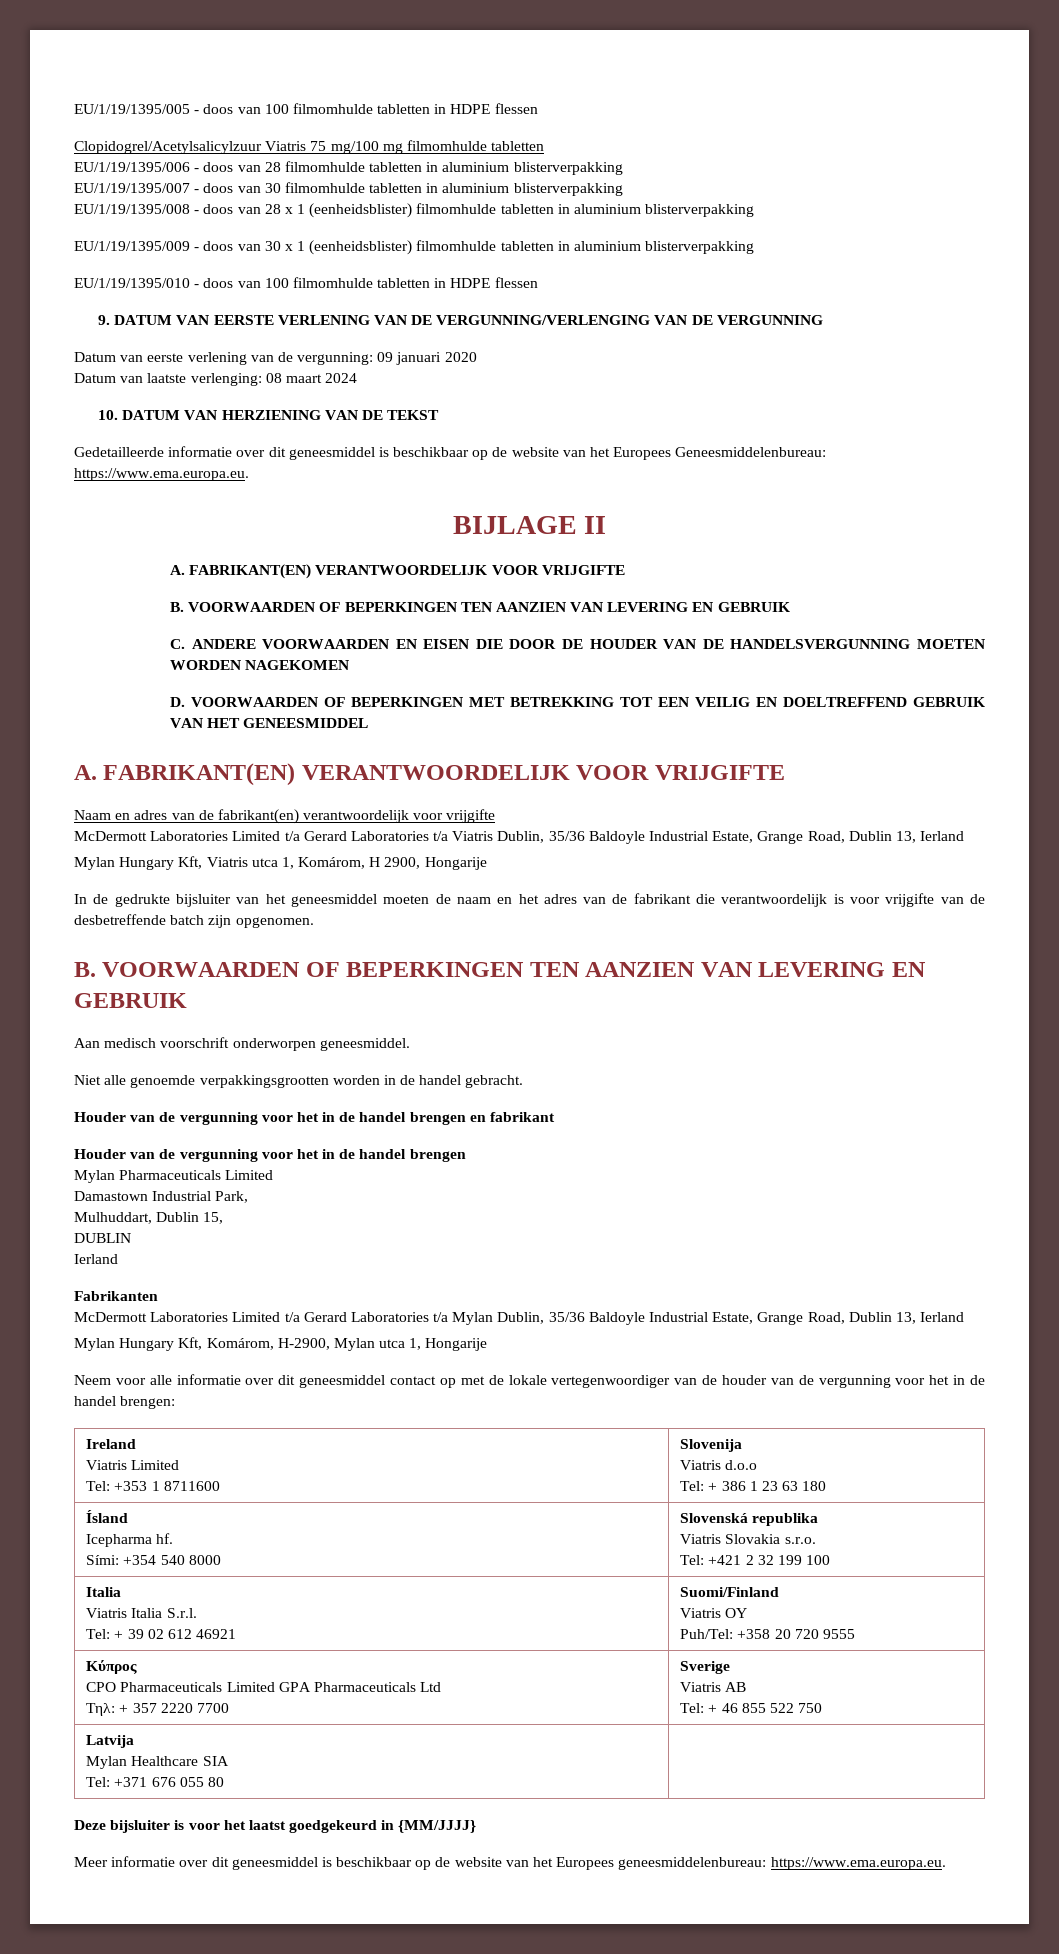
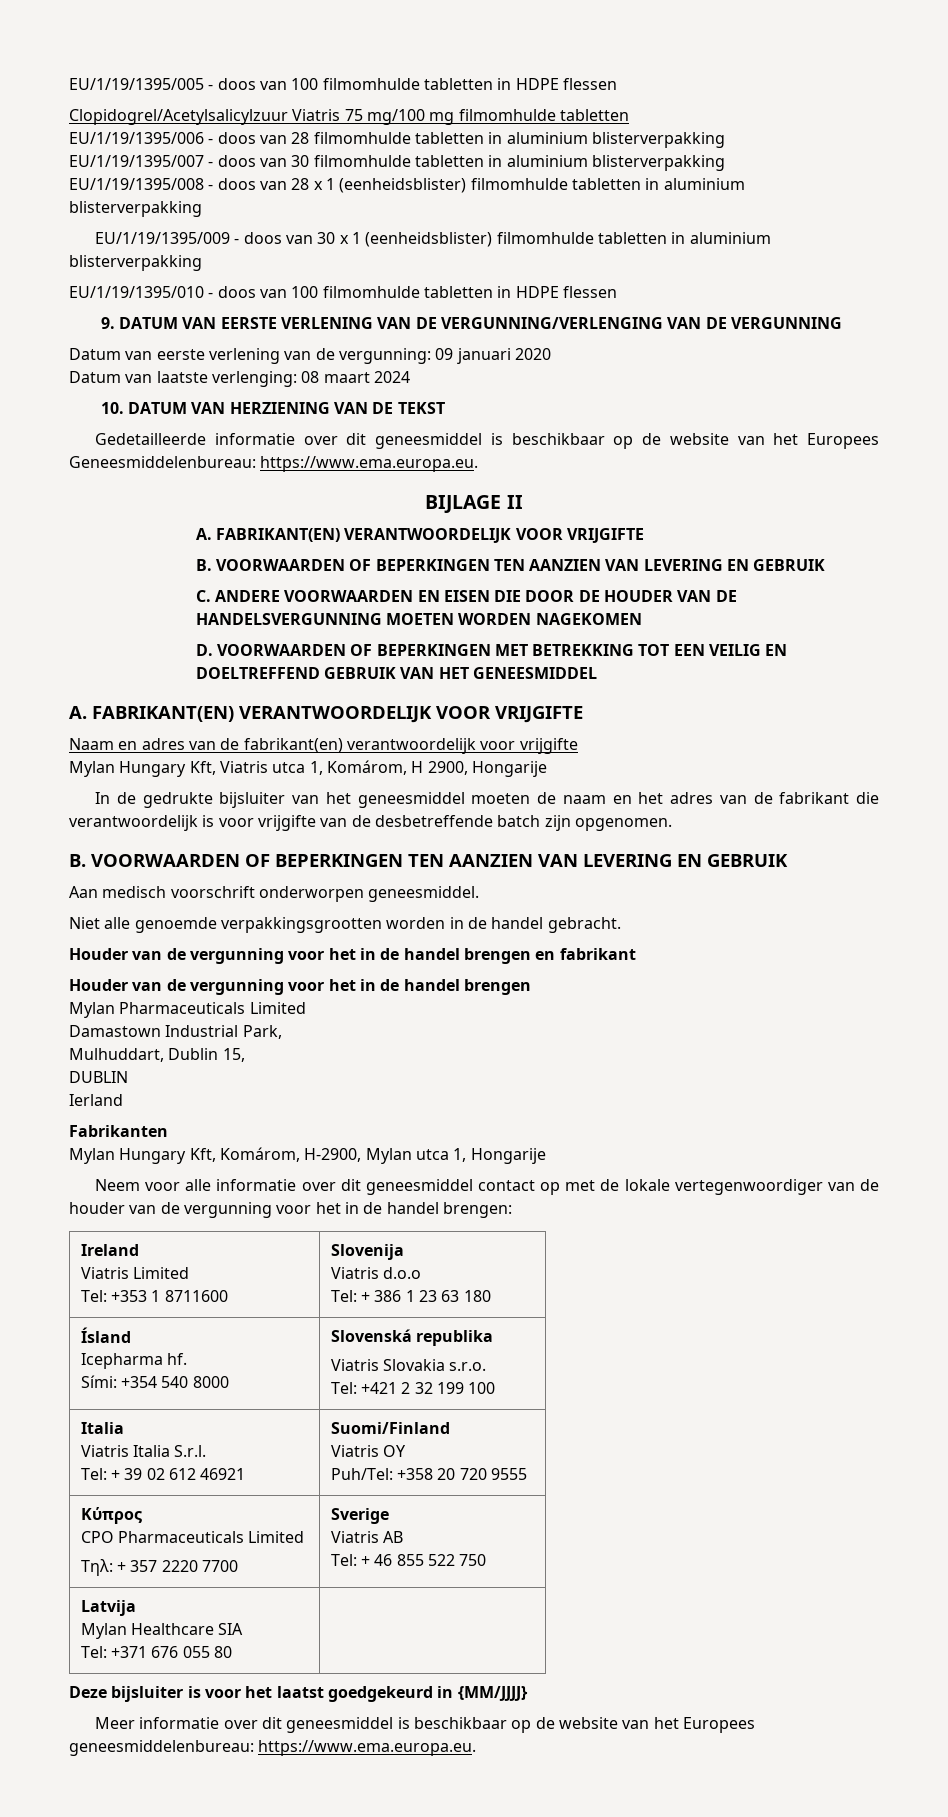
- McDermott Laboratories Limited t/a Gerard Laboratories t/a Viatris Dublin, 35/36 Baldoyle Industrial Estate, Grange Road, Dublin 13, Ierland
- McDermott Laboratories Limited t/a Gerard Laboratories t/a Mylan Dublin, 35/36 Baldoyle Industrial Estate, Grange Road, Dublin 13, Ierland
  Κύπρος
- CPO Pharmaceuticals Limited GPA Pharmaceuticals Ltd
+ CPO Pharmaceuticals Limited

